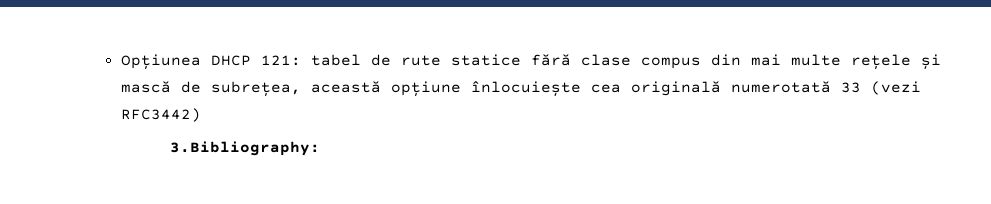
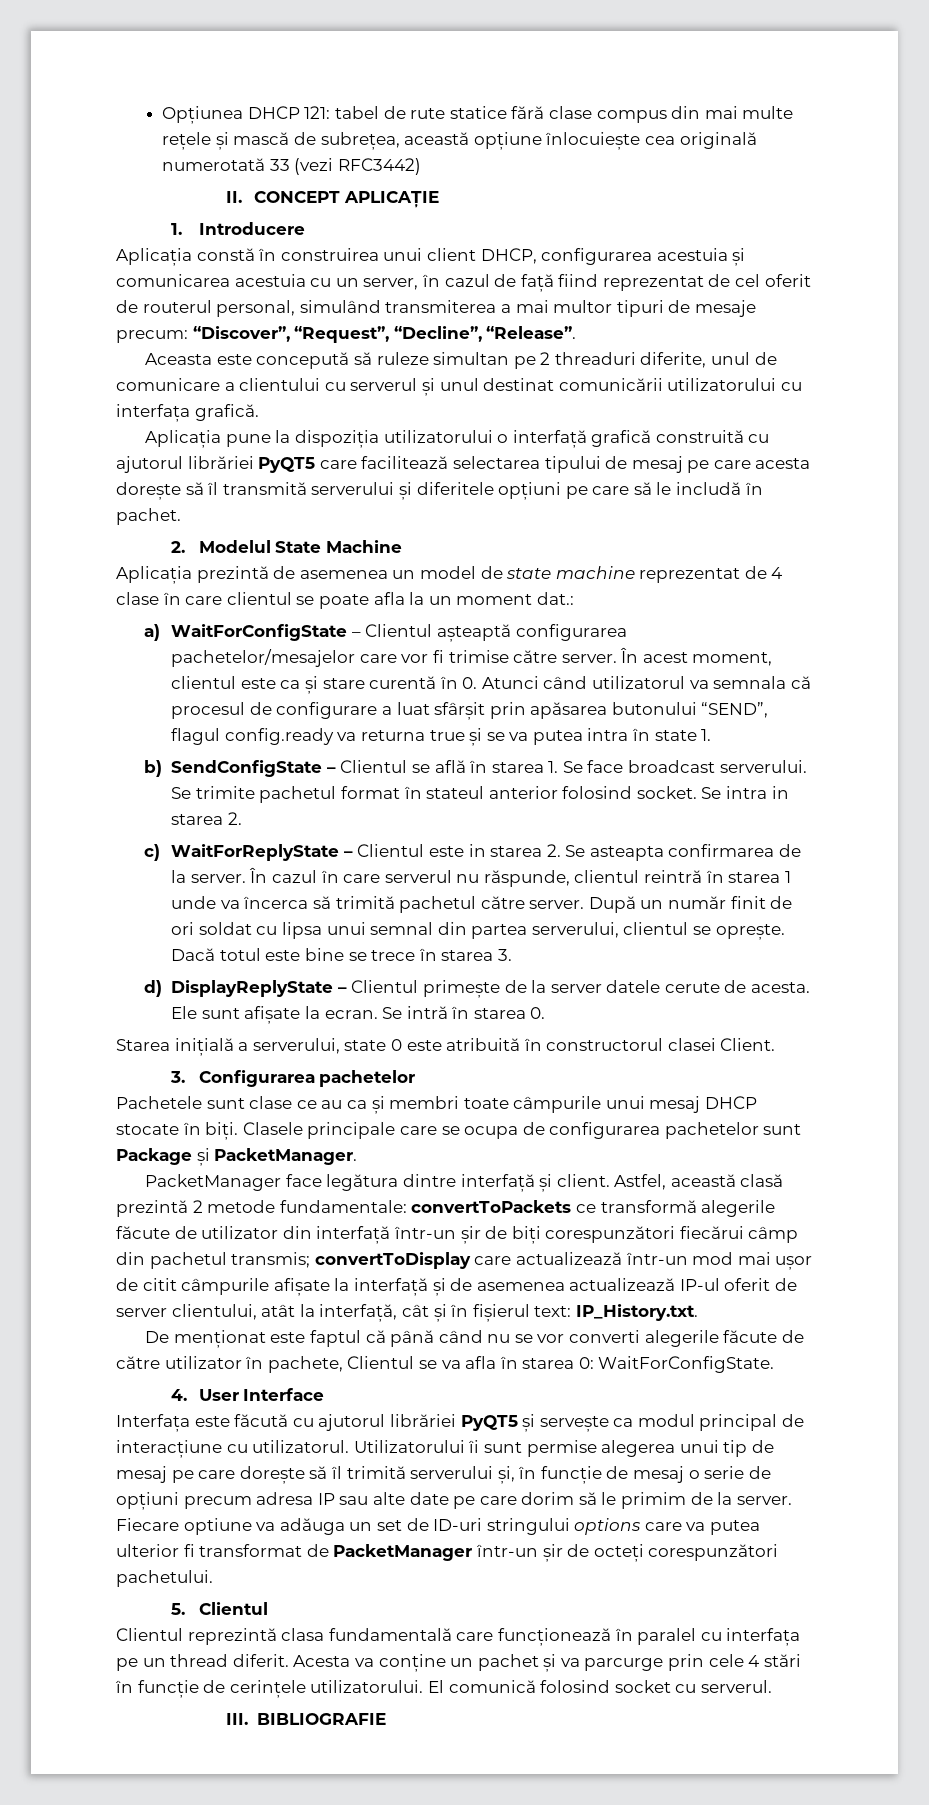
- 3.Bibliography:
+ II. CONCEPT APLICAȚIE
+ 1. Introducere
+ Aplicația constă în construirea unui client DHCP, configurarea acestuia și comunicarea acestuia cu un server, în cazul de față fiind reprezentat de cel oferit de routerul personal, simulând transmiterea a mai multor tipuri de mesaje precum: “Discover”, “Request”, “Decline”, “Release”.
+ Aceasta este concepută să ruleze simultan pe 2 threaduri diferite, unul de comunicare a clientului cu serverul și unul destinat comunicării utilizatorului cu interfața grafică.
+ Aplicația pune la dispoziția utilizatorului o interfață grafică construită cu ajutorul librăriei PyQT5 care facilitează selectarea tipului de mesaj pe care acesta dorește să îl transmită serverului și diferitele opțiuni pe care să le includă în pachet.
+ 2. Modelul State Machine
+ Aplicația prezintă de asemenea un model de state machine reprezentat de 4 clase în care clientul se poate afla la un moment dat.:
+ a) WaitForConfigState – Clientul așteaptă configurarea pachetelor/mesajelor care vor fi trimise către server. În acest moment, clientul este ca și stare curentă în 0. Atunci când utilizatorul va semnala că procesul de configurare a luat sfârșit prin apăsarea butonului “SEND”, flagul config.ready va returna true și se va putea intra în state 1.
+ b) SendConfigState – Clientul se află în starea 1. Se face broadcast serverului. Se trimite pachetul format în stateul anterior folosind socket. Se intra in starea 2.
+ c) WaitForReplyState – Clientul este in starea 2. Se asteapta confirmarea de la server. În cazul în care serverul nu răspunde, clientul reintră în starea 1 unde va încerca să trimită pachetul către server. După un număr finit de ori soldat cu lipsa unui semnal din partea serverului, clientul se oprește. Dacă totul este bine se trece în starea 3.
+ d) DisplayReplyState – Clientul primește de la server datele cerute de acesta. Ele sunt afișate la ecran. Se intră în starea 0.
+ Starea inițială a serverului, state 0 este atribuită în constructorul clasei Client.
+ 3. Configurarea pachetelor
+ Pachetele sunt clase ce au ca și membri toate câmpurile unui mesaj DHCP stocate în biți. Clasele principale care se ocupa de configurarea pachetelor sunt Package și PacketManager.
+ PacketManager face legătura dintre interfață și client. Astfel, această clasă prezintă 2 metode fundamentale: convertToPackets ce transformă alegerile făcute de utilizator din interfață într-un șir de biți corespunzători fiecărui câmp din pachetul transmis; convertToDisplay care actualizează într-un mod mai ușor de citit câmpurile afișate la interfață și de asemenea actualizează IP-ul oferit de server clientului, atât la interfață, cât și în fișierul text: IP_History.txt.
+ De menționat este faptul că până când nu se vor converti alegerile făcute de către utilizator în pachete, Clientul se va afla în starea 0: WaitForConfigState.
+ 4. User Interface
+ Interfața este făcută cu ajutorul librăriei PyQT5 și servește ca modul principal de interacțiune cu utilizatorul. Utilizatorului îi sunt permise alegerea unui tip de mesaj pe care dorește să îl trimită serverului și, în funcție de mesaj o serie de opțiuni precum adresa IP sau alte date pe care dorim să le primim de la server. Fiecare optiune va adăuga un set de ID-uri stringului options care va putea ulterior fi transformat de PacketManager într-un șir de octeți corespunzători pachetului.
+ 5. Clientul
+ Clientul reprezintă clasa fundamentală care funcționează în paralel cu interfața pe un thread diferit. Acesta va conține un pachet și va parcurge prin cele 4 stări în funcție de cerințele utilizatorului. El comunică folosind socket cu serverul.
+ III. BIBLIOGRAFIE

